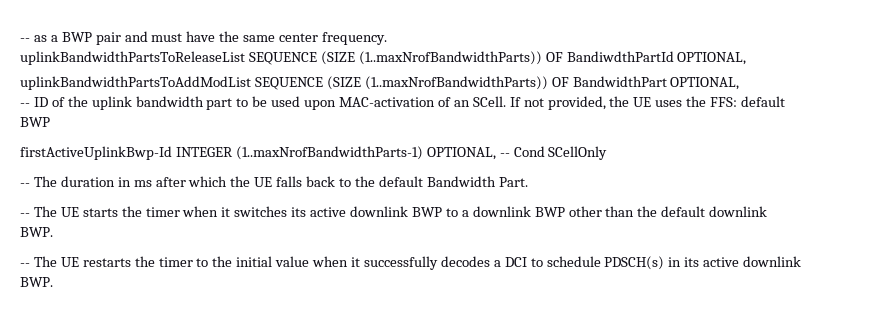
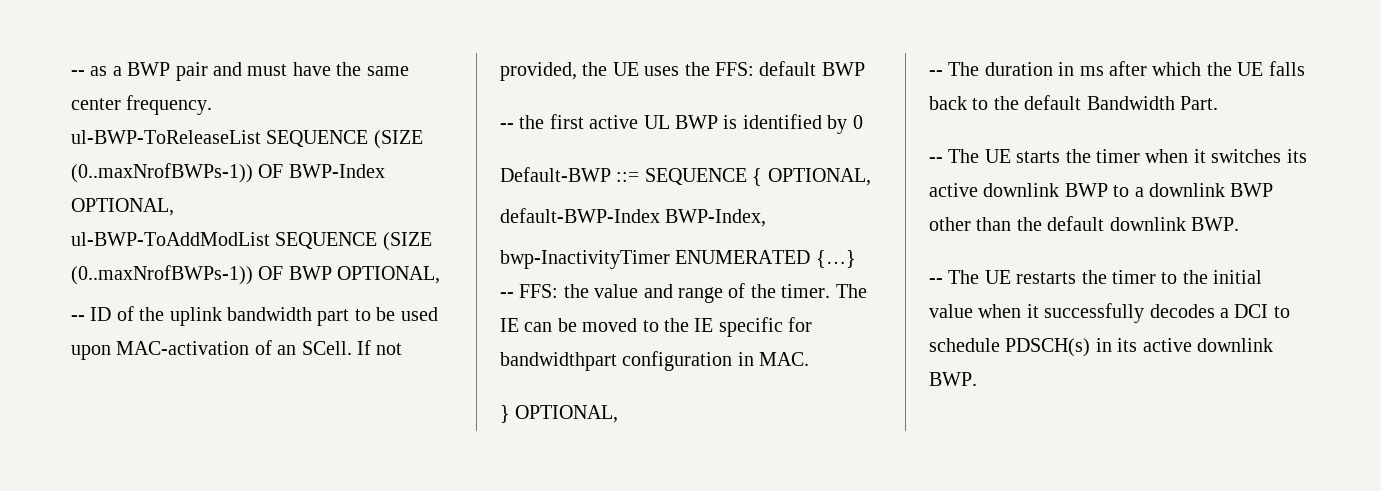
- uplinkBandwidthPartsToReleaseList SEQUENCE (SIZE (1..maxNrofBandwidthParts)) OF BandiwdthPartId OPTIONAL,
- uplinkBandwidthPartsToAddModList SEQUENCE (SIZE (1..maxNrofBandwidthParts)) OF BandwidthPart OPTIONAL,
+ ul-BWP-ToReleaseList SEQUENCE (SIZE (0..maxNrofBWPs-1)) OF BWP-Index OPTIONAL,
+ ul-BWP-ToAddModList SEQUENCE (SIZE (0..maxNrofBWPs-1)) OF BWP OPTIONAL,
- firstActiveUplinkBwp-Id INTEGER (1..maxNrofBandwidthParts-1) OPTIONAL, -- Cond SCellOnly
+ -- the first active UL BWP is identified by 0
+ Default-BWP ::= SEQUENCE { OPTIONAL,
+ default-BWP-Index BWP-Index,
+ bwp-InactivityTimer ENUMERATED {…}
+ -- FFS: the value and range of the timer. The IE can be moved to the IE specific for bandwidthpart configuration in MAC.
+ } OPTIONAL,

